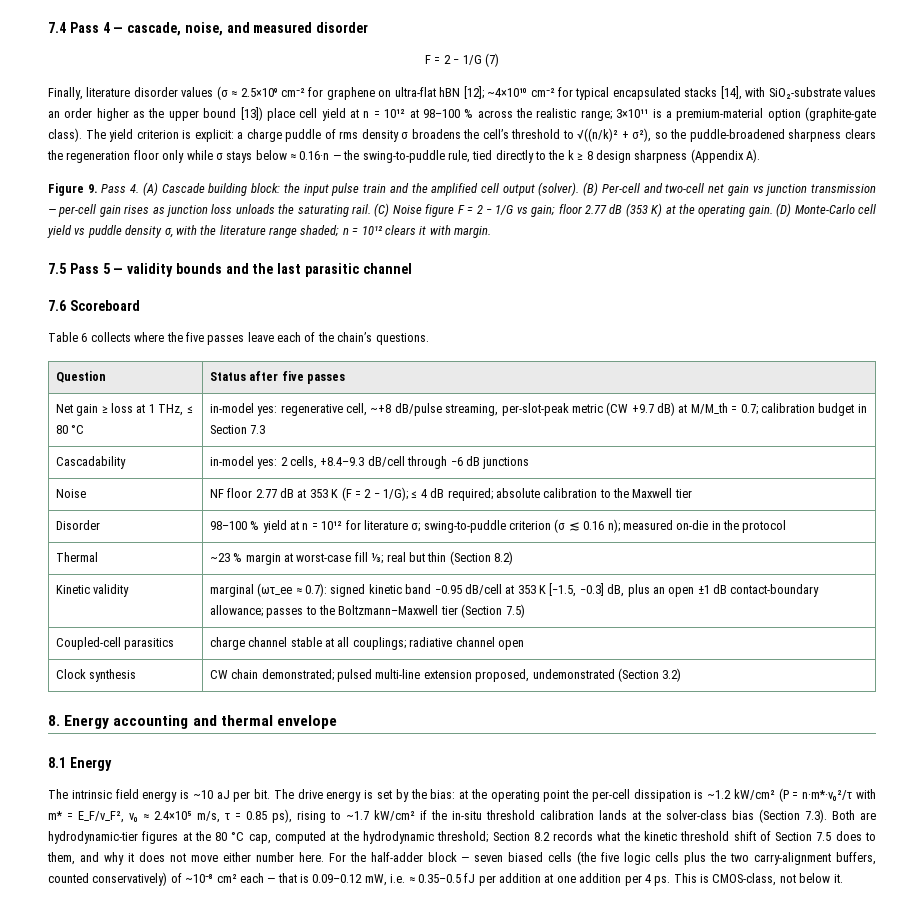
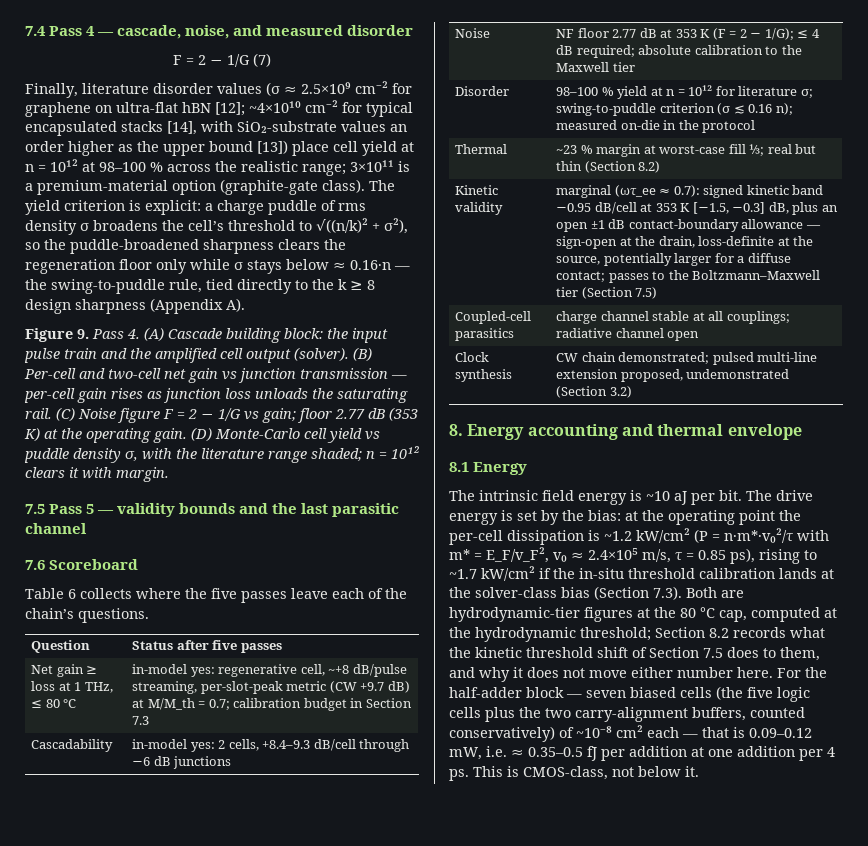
- marginal (ωτ_ee ≈ 0.7): signed kinetic band −0.95 dB/cell at 353 K [−1.5, −0.3] dB, plus an open ±1 dB contact-boundary allowance; passes to the Boltzmann–Maxwell tier (Section 7.5)
+ marginal (ωτ_ee ≈ 0.7): signed kinetic band −0.95 dB/cell at 353 K [−1.5, −0.3] dB, plus an open ±1 dB contact-boundary allowance — sign-open at the drain, loss-definite at the source, potentially larger for a diffuse contact; passes to the Boltzmann–Maxwell tier (Section 7.5)

